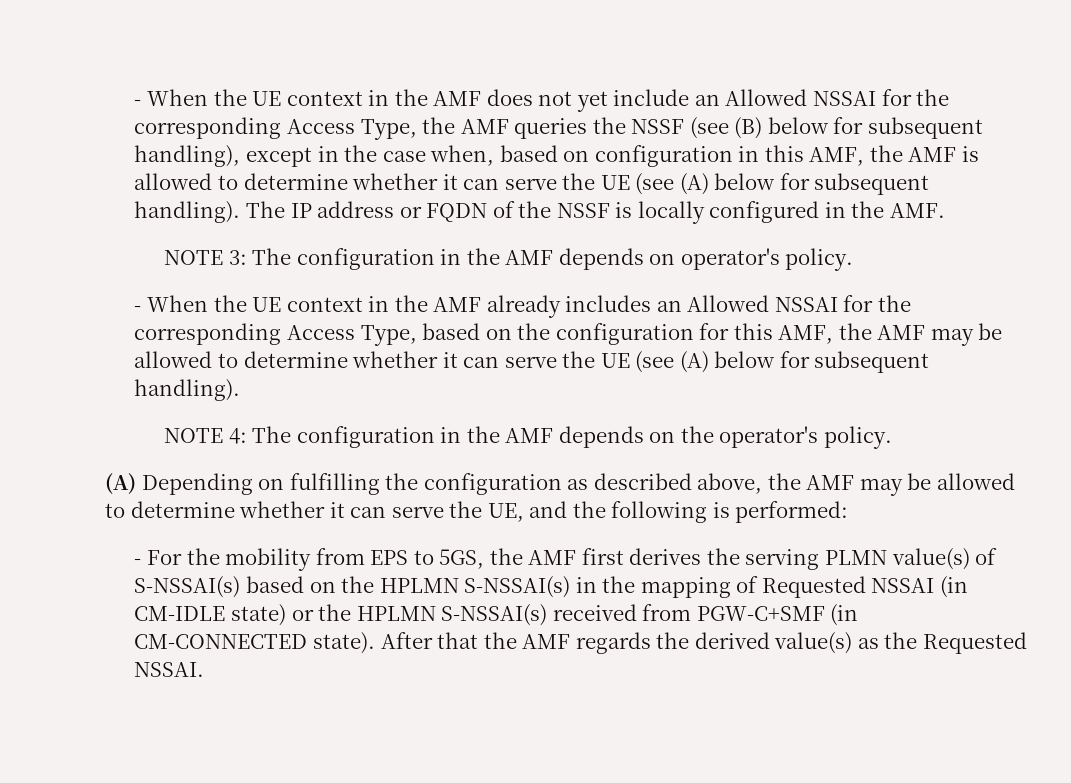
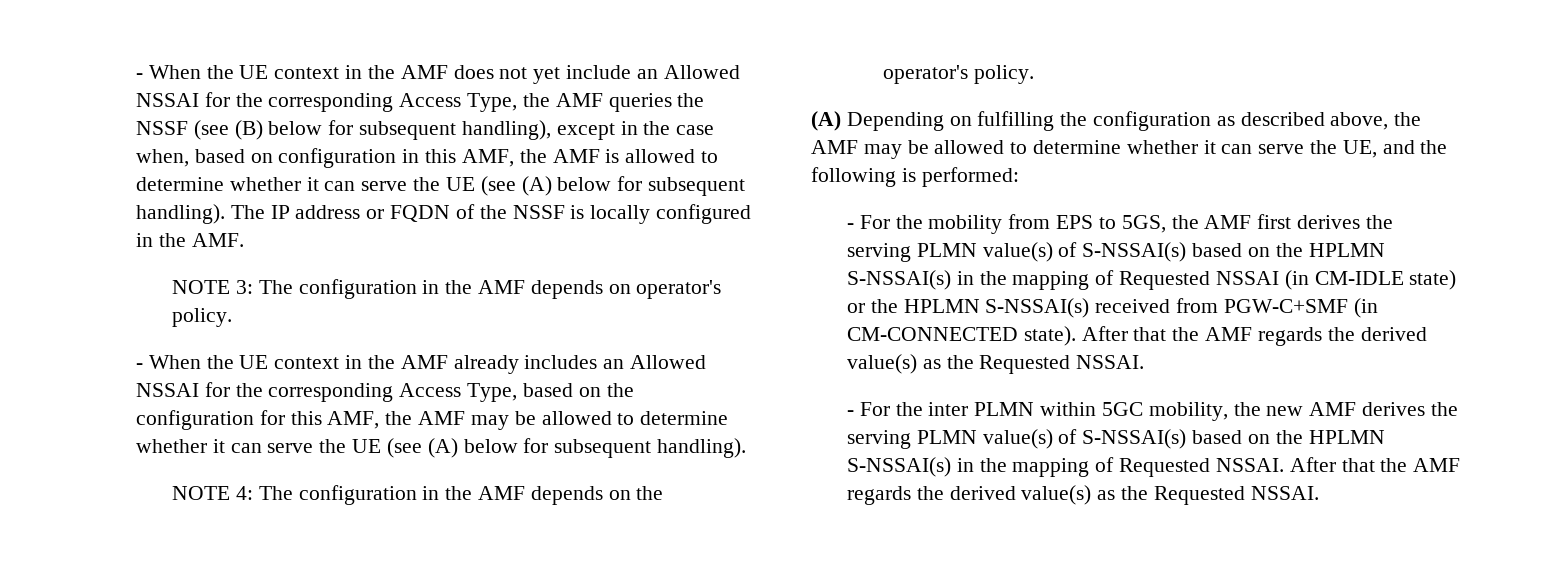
+ - For the inter PLMN within 5GC mobility, the new AMF derives the serving PLMN value(s) of S-NSSAI(s) based on the HPLMN S-NSSAI(s) in the mapping of Requested NSSAI. After that the AMF regards the derived value(s) as the Requested NSSAI.

